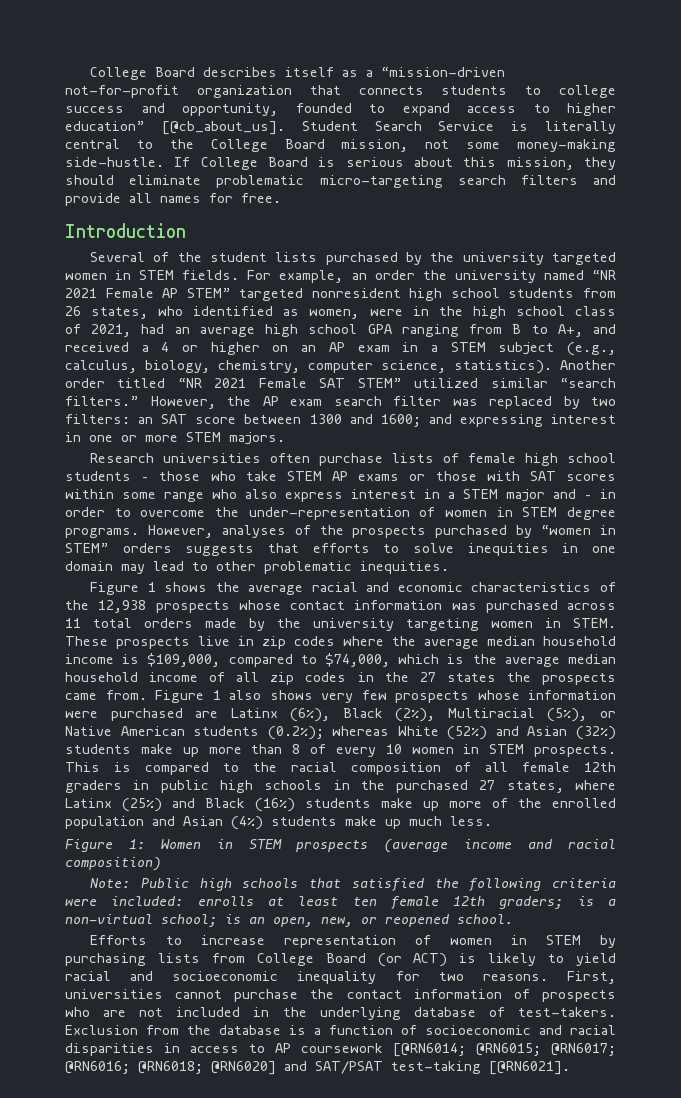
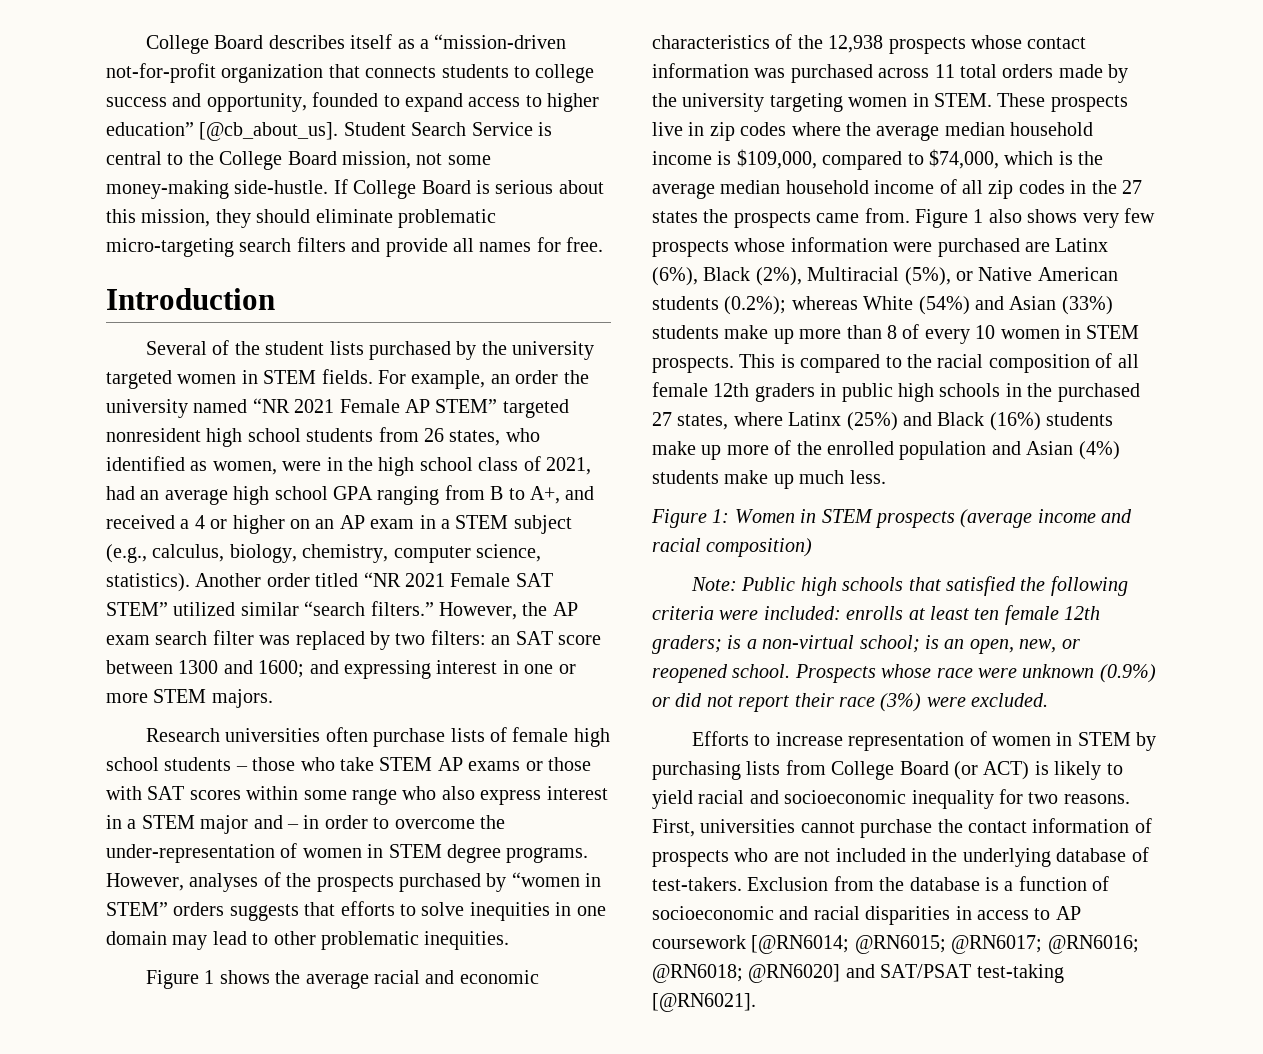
- Student Search Service is literally central to the College Board mission, not some money-making side-hustle.
+ Student Search Service is central to the College Board mission, not some money-making side-hustle.
- Figure 1 also shows very few prospects whose information were purchased are Latinx (6%), Black (2%), Multiracial (5%), or Native American students (0.2%); whereas White (52%) and Asian (32%) students make up more than 8 of every 10 women in STEM prospects.
+ Figure 1 also shows very few prospects whose information were purchased are Latinx (6%), Black (2%), Multiracial (5%), or Native American students (0.2%); whereas White (54%) and Asian (33%) students make up more than 8 of every 10 women in STEM prospects.
+ Prospects whose race were unknown (0.9%) or did not report their race (3%) were excluded.

